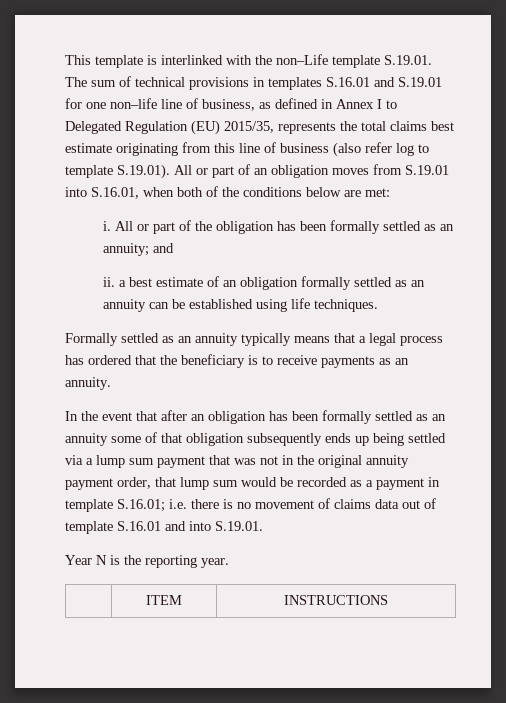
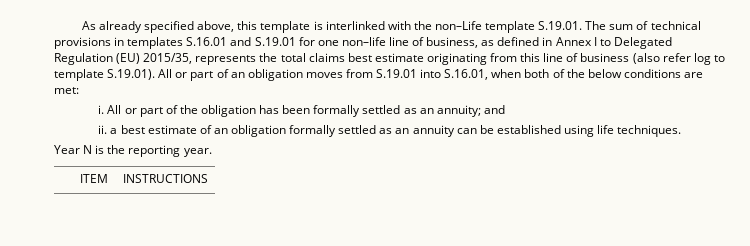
- This template is interlinked with the non–Life template S.19.01. The sum of technical provisions in templates S.16.01 and S.19.01 for one non–life line of business, as defined in Annex I to Delegated Regulation (EU) 2015/35, represents the total claims best estimate originating from this line of business (also refer log to template S.19.01). All or part of an obligation moves from S.19.01 into S.16.01, when both of the conditions below are met:
+ As already specified above, this template is interlinked with the non–Life template S.19.01. The sum of technical provisions in templates S.16.01 and S.19.01 for one non–life line of business, as defined in Annex I to Delegated Regulation (EU) 2015/35, represents the total claims best estimate originating from this line of business (also refer log to template S.19.01). All or part of an obligation moves from S.19.01 into S.16.01, when both of the below conditions are met:
- Formally settled as an annuity typically means that a legal process has ordered that the beneficiary is to receive payments as an annuity.
- In the event that after an obligation has been formally settled as an annuity some of that obligation subsequently ends up being settled via a lump sum payment that was not in the original annuity payment order, that lump sum would be recorded as a payment in template S.16.01; i.e. there is no movement of claims data out of template S.16.01 and into S.19.01.

